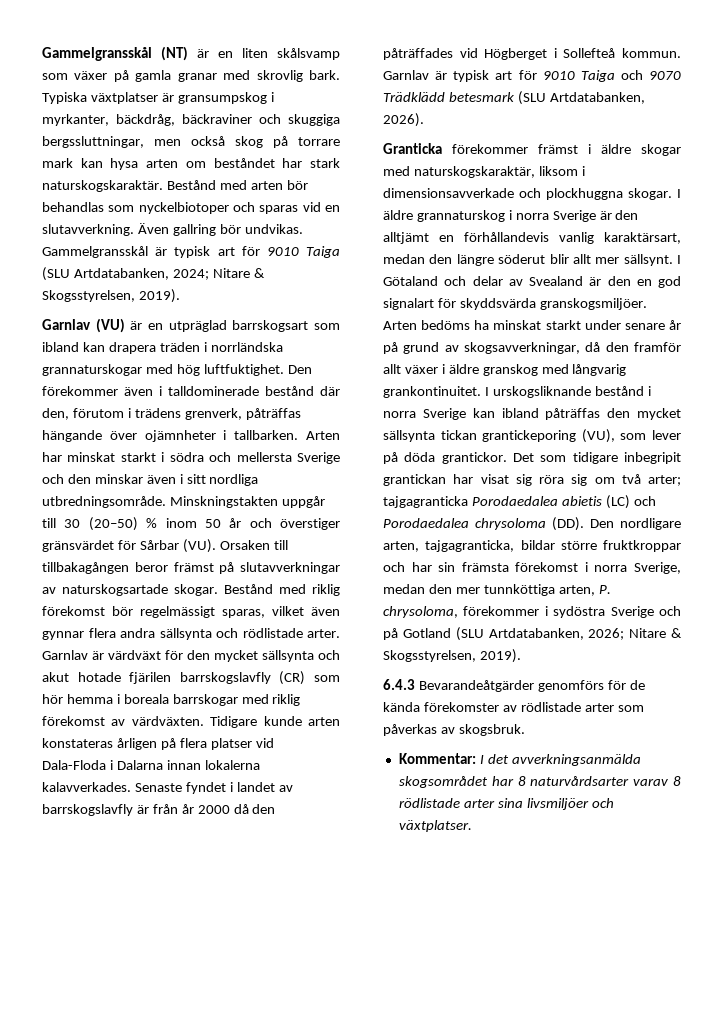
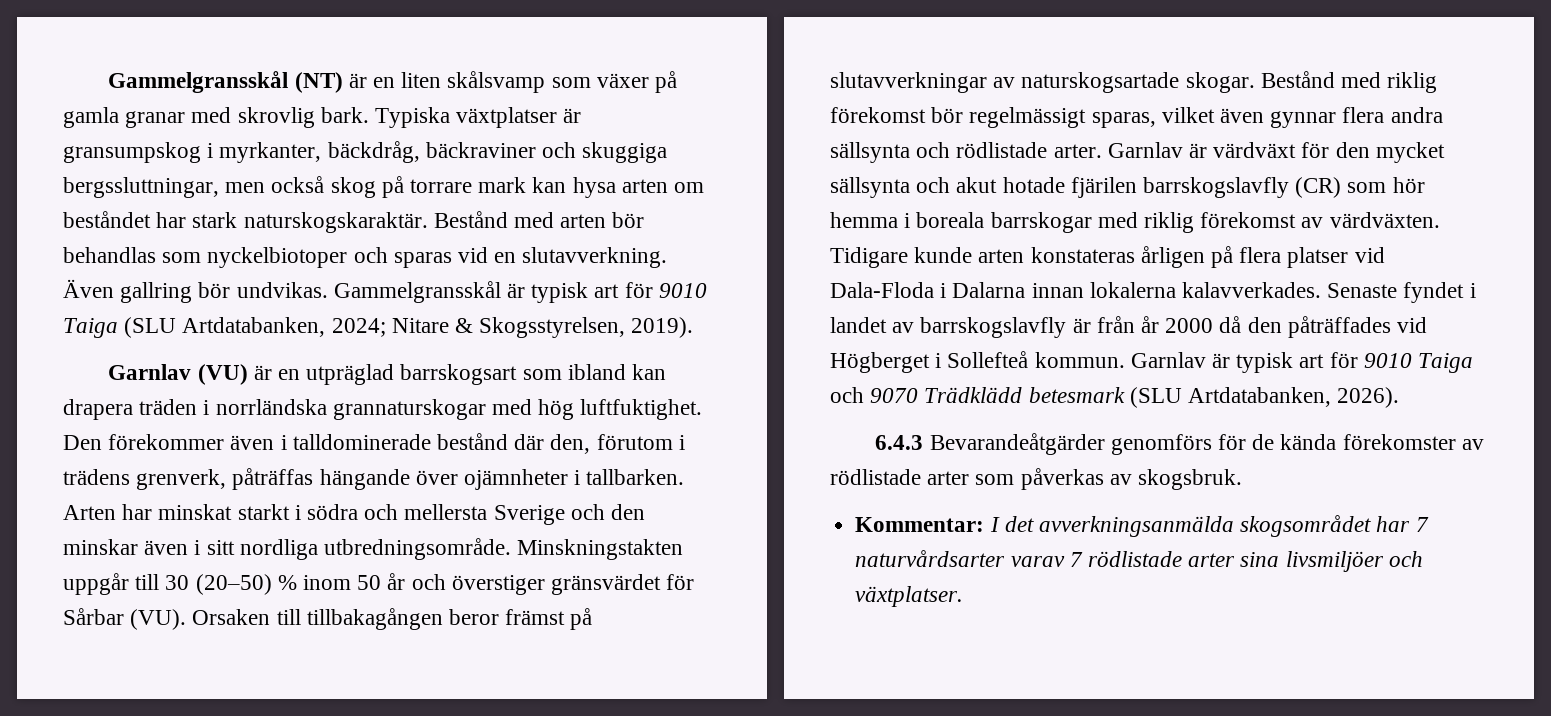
- Granticka förekommer främst i äldre skogar med naturskogskaraktär, liksom i dimensionsavverkade och plockhuggna skogar. I äldre grannaturskog i norra Sverige är den alltjämt en förhållandevis vanlig karaktärsart, medan den längre söderut blir allt mer sällsynt. I Götaland och delar av Svealand är den en god signalart för skyddsvärda granskogsmiljöer. Arten bedöms ha minskat starkt under senare år på grund av skogsavverkningar, då den framför allt växer i äldre granskog med långvarig grankontinuitet. I urskogsliknande bestånd i norra Sverige kan ibland påträffas den mycket sällsynta tickan grantickeporing (VU), som lever på döda grantickor. Det som tidigare inbegripit grantickan har visat sig röra sig om två arter; tajgagranticka Porodaedalea abietis (LC) och Porodaedalea chrysoloma (DD). Den nordligare arten, tajgagranticka, bildar större fruktkroppar och har sin främsta förekomst i norra Sverige, medan den mer tunnköttiga arten, P. chrysoloma, förekommer i sydöstra Sverige och på Gotland (SLU Artdatabanken, 2026; Nitare & Skogsstyrelsen, 2019).
- Kommentar: I det avverkningsanmälda skogsområdet har 8 naturvårdsarter varav 8 rödlistade arter sina livsmiljöer och växtplatser.
+ Kommentar: I det avverkningsanmälda skogsområdet har 7 naturvårdsarter varav 7 rödlistade arter sina livsmiljöer och växtplatser.

